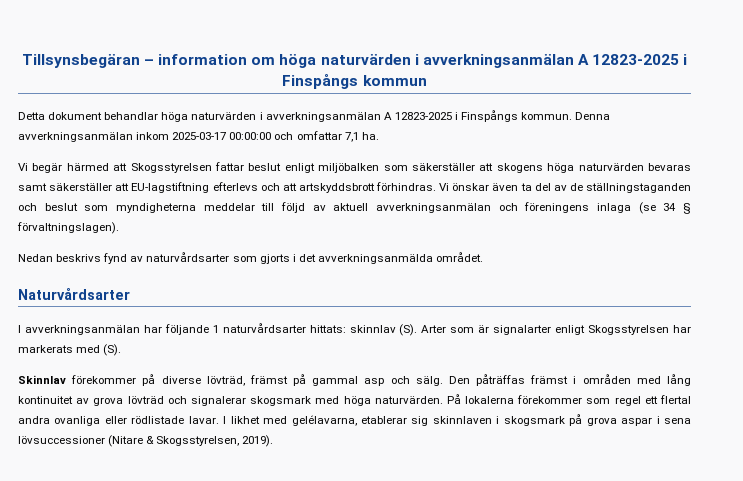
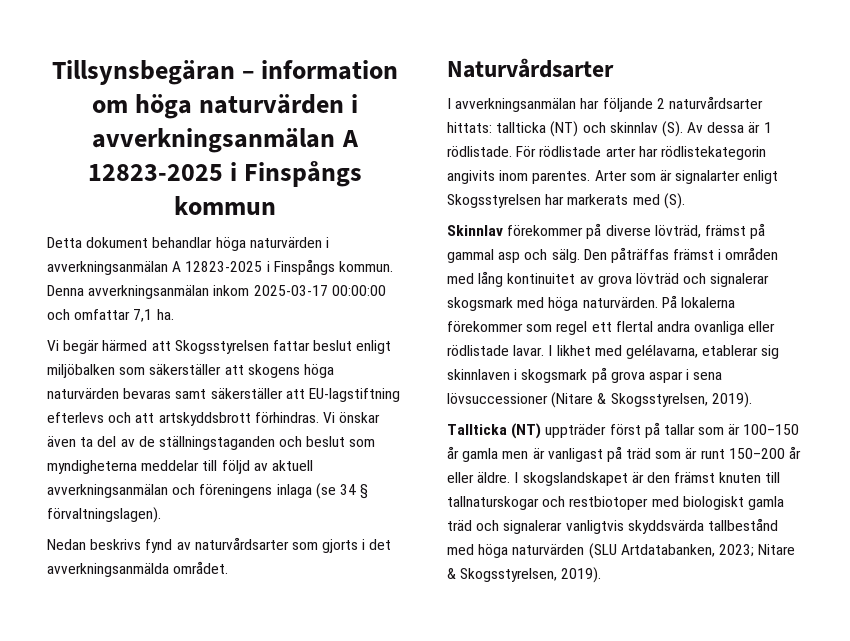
- I avverkningsanmälan har följande 1 naturvårdsarter hittats: skinnlav (S). Arter som är signalarter enligt Skogsstyrelsen har markerats med (S).
+ I avverkningsanmälan har följande 2 naturvårdsarter hittats: tallticka (NT) och skinnlav (S). Av dessa är 1 rödlistade. För rödlistade arter har rödlistekategorin angivits inom parentes. Arter som är signalarter enligt Skogsstyrelsen har markerats med (S).
+ Tallticka (NT) uppträder först på tallar som är 100–150 år gamla men är vanligast på träd som är runt 150–200 år eller äldre. I skogslandskapet är den främst knuten till tallnaturskogar och restbiotoper med biologiskt gamla träd och signalerar vanligtvis skyddsvärda tallbestånd med höga naturvärden (SLU Artdatabanken, 2023; Nitare & Skogsstyrelsen, 2019).

